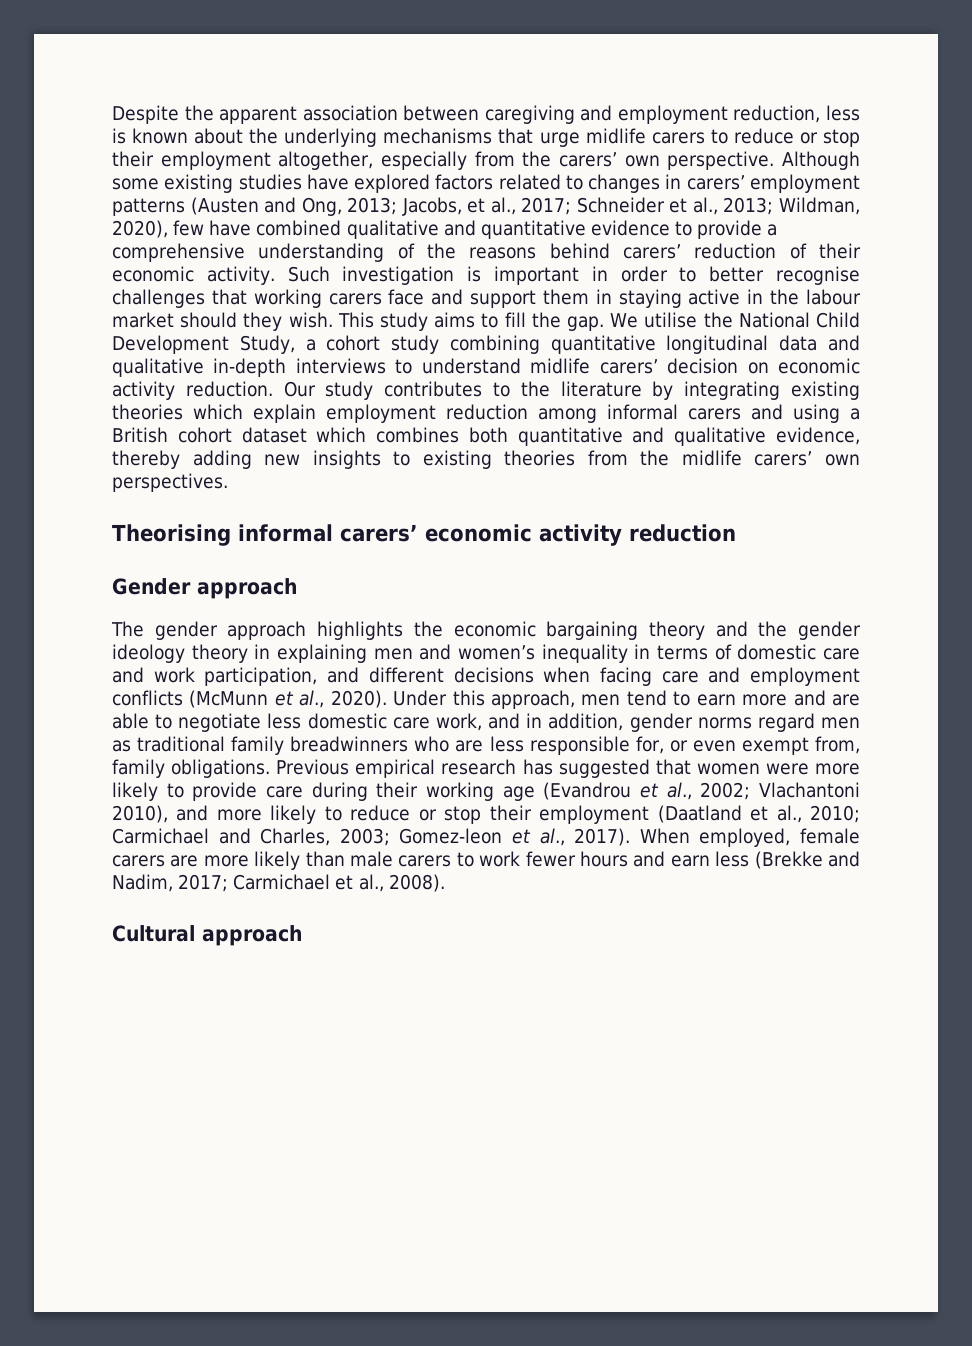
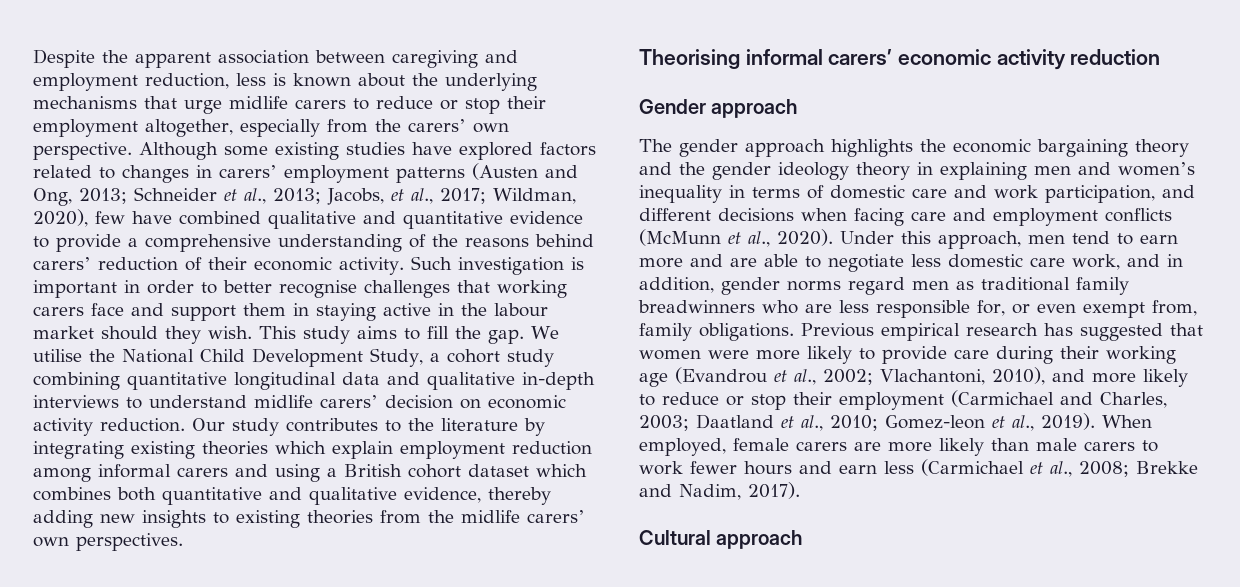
- Although some existing studies have explored factors related to changes in carers’ employment patterns (Austen and Ong, 2013; Jacobs, et al., 2017; Schneider et al., 2013; Wildman, 2020), few have combined qualitative and quantitative evidence to provide a comprehensive understanding of the reasons behind carers’ reduction of their economic activity.
+ Although some existing studies have explored factors related to changes in carers’ employment patterns (Austen and Ong, 2013; Schneider et al., 2013; Jacobs, et al., 2017; Wildman, 2020), few have combined qualitative and quantitative evidence to provide a comprehensive understanding of the reasons behind carers’ reduction of their economic activity.
- Previous empirical research has suggested that women were more likely to provide care during their working age (Evandrou et al., 2002; Vlachantoni 2010), and more likely to reduce or stop their employment (Daatland et al., 2010; Carmichael and Charles, 2003; Gomez-leon et al., 2017).
+ Previous empirical research has suggested that women were more likely to provide care during their working age (Evandrou et al., 2002; Vlachantoni, 2010), and more likely to reduce or stop their employment (Carmichael and Charles, 2003; Daatland et al., 2010; Gomez-leon et al., 2019).
- When employed, female carers are more likely than male carers to work fewer hours and earn less (Brekke and Nadim, 2017; Carmichael et al., 2008).
+ When employed, female carers are more likely than male carers to work fewer hours and earn less (Carmichael et al., 2008; Brekke and Nadim, 2017).

